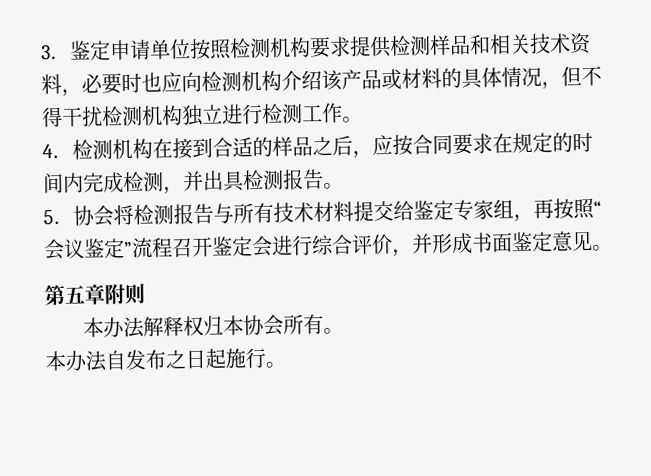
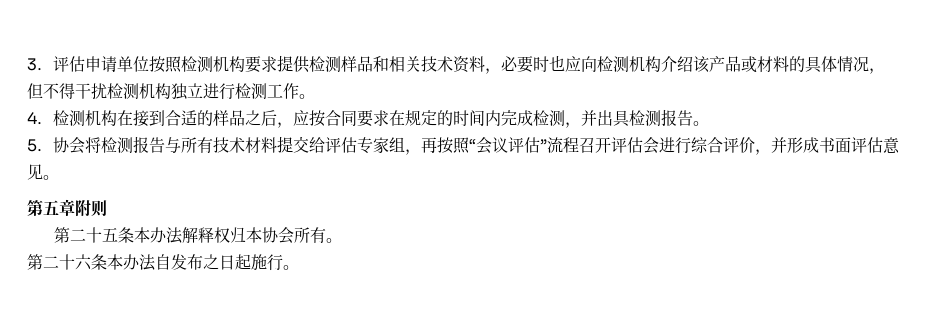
- 3．鉴定申请单位按照检测机构要求提供检测样品和相关技术资料，必要时也应向检测机构介绍该产品或材料的具体情况，但不得干扰检测机构独立进行检测工作。
+ 3．评估申请单位按照检测机构要求提供检测样品和相关技术资料，必要时也应向检测机构介绍该产品或材料的具体情况，但不得干扰检测机构独立进行检测工作。
- 5．协会将检测报告与所有技术材料提交给鉴定专家组，再按照“会议鉴定”流程召开鉴定会进行综合评价，并形成书面鉴定意见。
+ 5．协会将检测报告与所有技术材料提交给评估专家组，再按照“会议评估”流程召开评估会进行综合评价，并形成书面评估意见。
- 本办法解释权归本协会所有。
+ 第二十五条本办法解释权归本协会所有。
- 本办法自发布之日起施行。
+ 第二十六条本办法自发布之日起施行。

